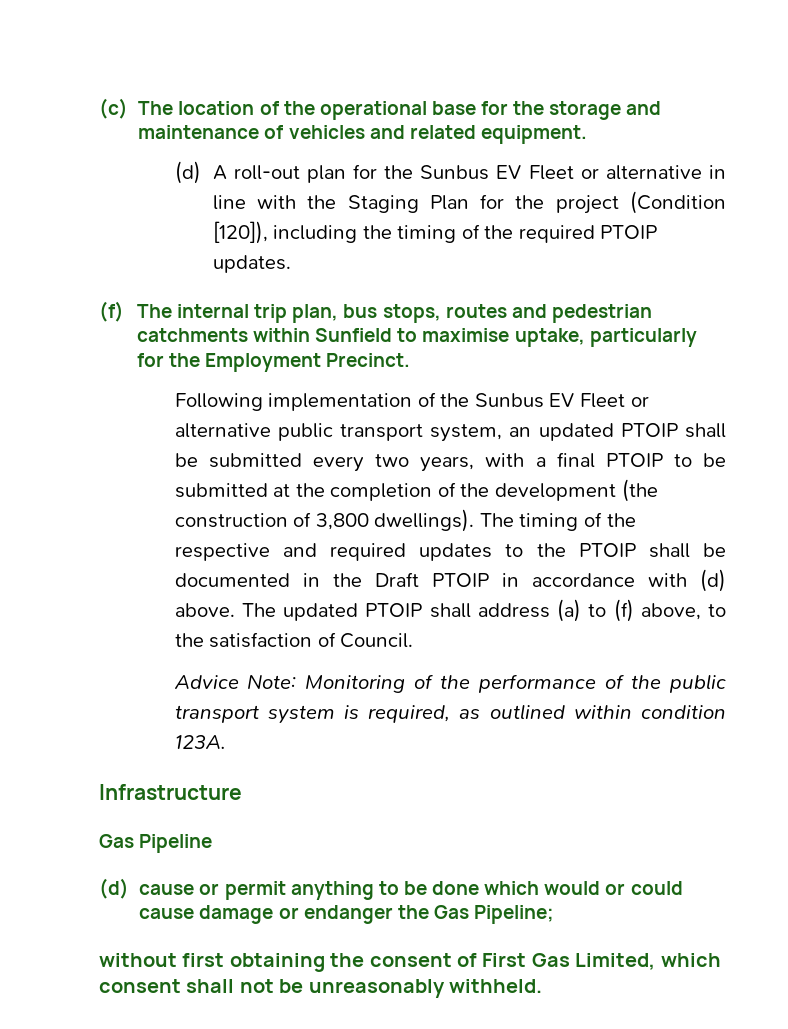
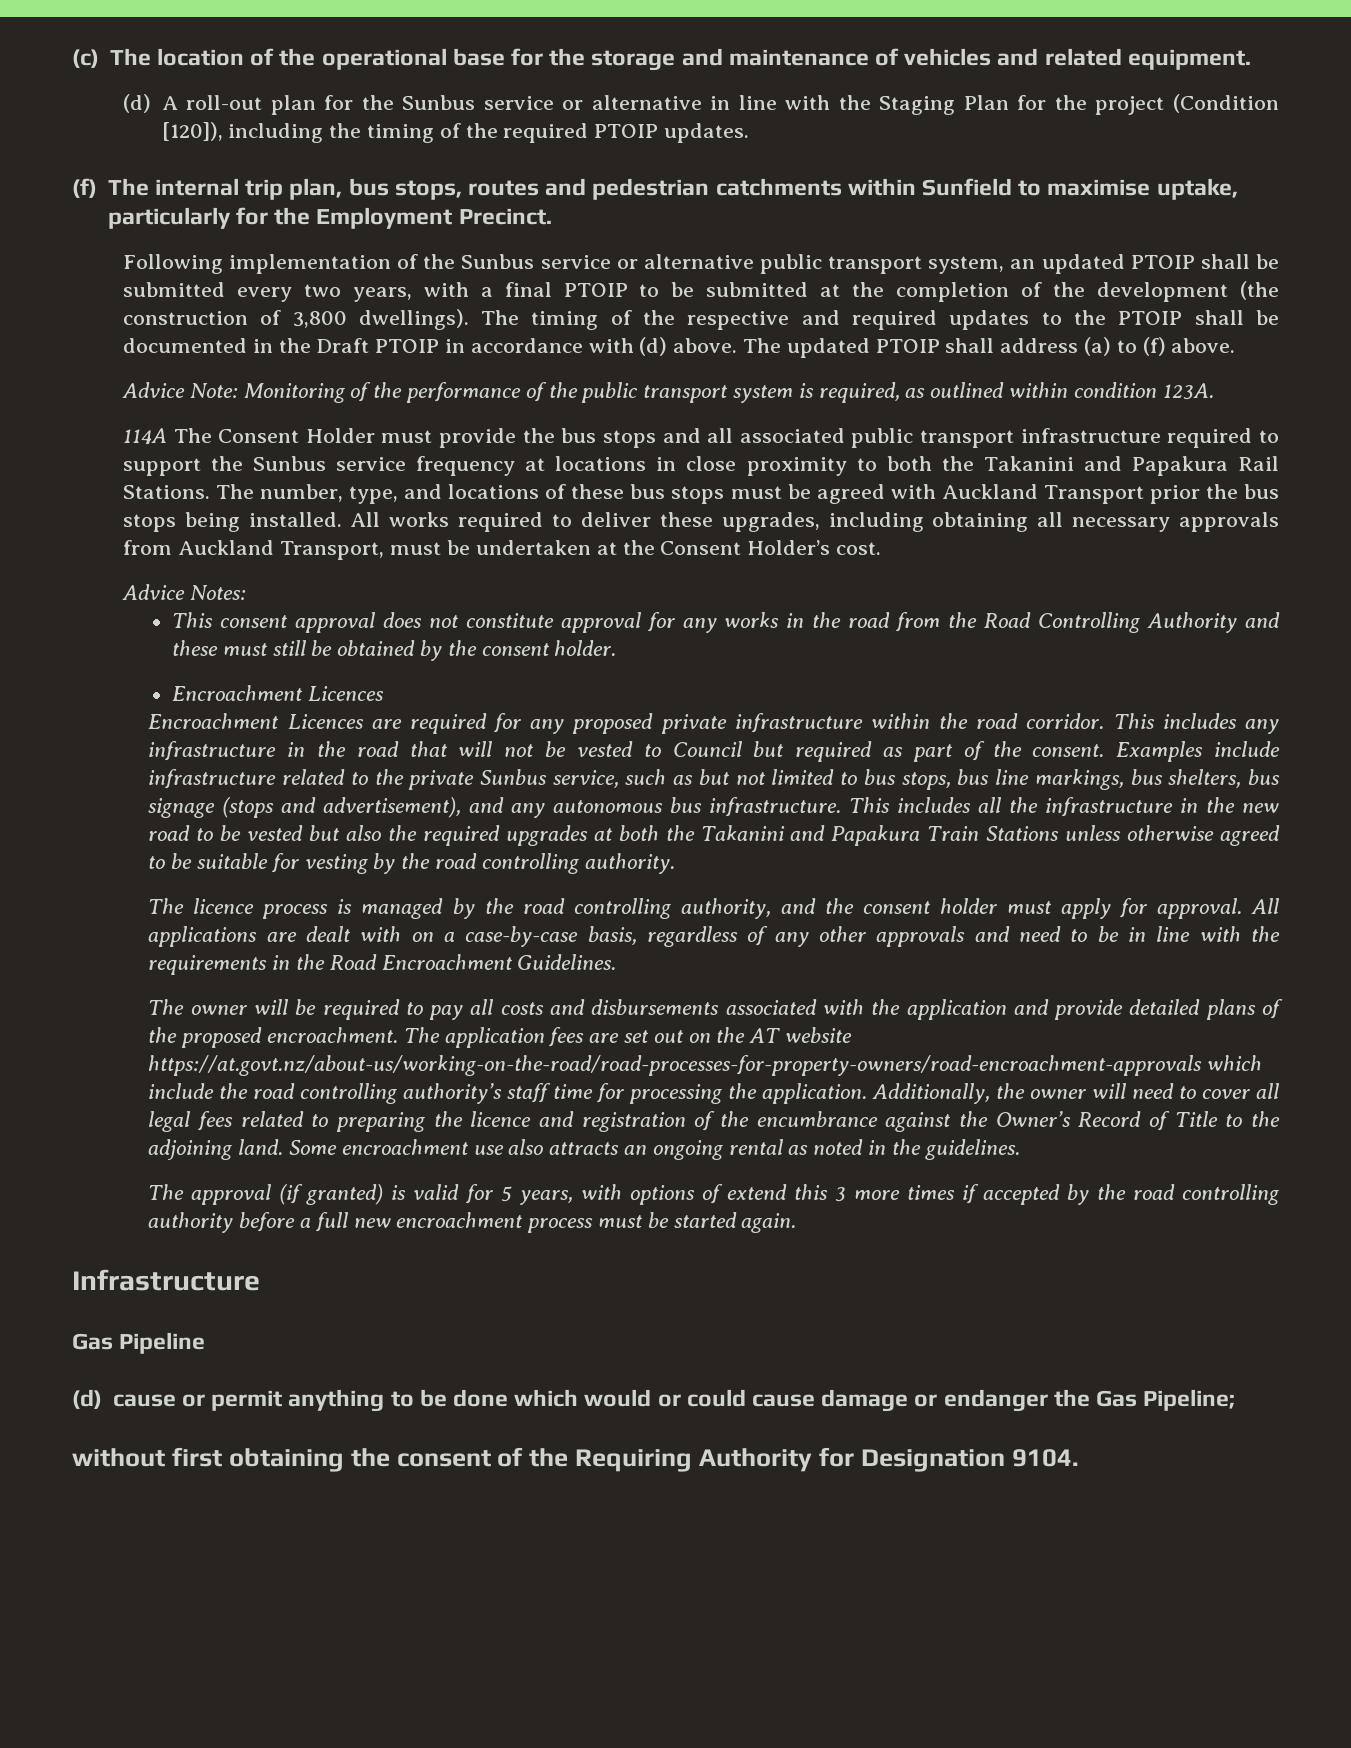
- (d) A roll-out plan for the Sunbus EV Fleet or alternative in line with the Staging Plan for the project (Condition [120]), including the timing of the required PTOIP updates.
+ (d) A roll-out plan for the Sunbus service or alternative in line with the Staging Plan for the project (Condition [120]), including the timing of the required PTOIP updates.
- Following implementation of the Sunbus EV Fleet or alternative public transport system, an updated PTOIP shall be submitted every two years, with a final PTOIP to be submitted at the completion of the development (the construction of 3,800 dwellings).
+ Following implementation of the Sunbus service or alternative public transport system, an updated PTOIP shall be submitted every two years, with a final PTOIP to be submitted at the completion of the development (the construction of 3,800 dwellings).
- The updated PTOIP shall address (a) to (f) above, to the satisfaction of Council.
+ The updated PTOIP shall address (a) to (f) above.
+ 114A The Consent Holder must provide the bus stops and all associated public transport infrastructure required to support the Sunbus service frequency at locations in close proximity to both the Takanini and Papakura Rail Stations. The number, type, and locations of these bus stops must be agreed with Auckland Transport prior the bus stops being installed. All works required to deliver these upgrades, including obtaining all necessary approvals from Auckland Transport, must be undertaken at the Consent Holder’s cost.
+ Advice Notes:
+ This consent approval does not constitute approval for any works in the road from the Road Controlling Authority and these must still be obtained by the consent holder.
+ Encroachment Licences
+ Encroachment Licences are required for any proposed private infrastructure within the road corridor. This includes any infrastructure in the road that will not be vested to Council but required as part of the consent. Examples include infrastructure related to the private Sunbus service, such as but not limited to bus stops, bus line markings, bus shelters, bus signage (stops and advertisement), and any autonomous bus infrastructure. This includes all the infrastructure in the new road to be vested but also the required upgrades at both the Takanini and Papakura Train Stations unless otherwise agreed to be suitable for vesting by the road controlling authority.
+ The licence process is managed by the road controlling authority, and the consent holder must apply for approval. All applications are dealt with on a case-by-case basis, regardless of any other approvals and need to be in line with the requirements in the Road Encroachment Guidelines.
+ The owner will be required to pay all costs and disbursements associated with the application and provide detailed plans of the proposed encroachment. The application fees are set out on the AT website https://at.govt.nz/about-us/working-on-the-road/road-processes-for-property-owners/road-encroachment-approvals which include the road controlling authority’s staff time for processing the application. Additionally, the owner will need to cover all legal fees related to preparing the licence and registration of the encumbrance against the Owner’s Record of Title to the adjoining land. Some encroachment use also attracts an ongoing rental as noted in the guidelines.
+ The approval (if granted) is valid for 5 years, with options of extend this 3 more times if accepted by the road controlling authority before a full new encroachment process must be started again.
- without first obtaining the consent of First Gas Limited, which consent shall not be unreasonably withheld.
+ without first obtaining the consent of the Requiring Authority for Designation 9104.

